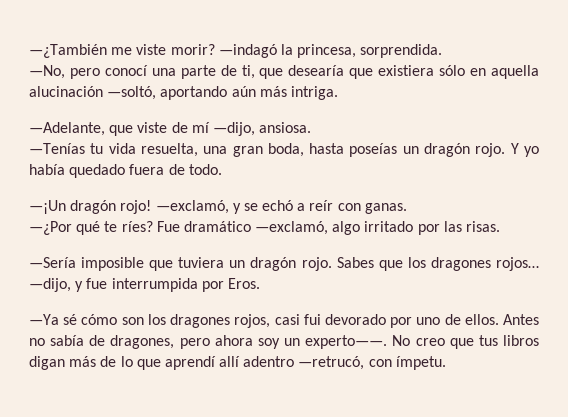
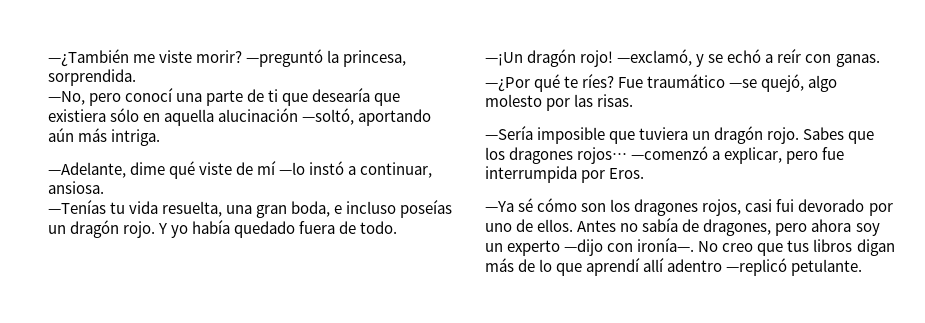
- —indagó la princesa, sorprendida.
+ —preguntó la princesa, sorprendida.
- —No, pero conocí una parte de ti, que desearía que existiera sólo en aquella alucinación —soltó, aportando aún más intriga.
+ —No, pero conocí una parte de ti que desearía que existiera sólo en aquella alucinación —soltó, aportando aún más intriga.
- —Adelante, que viste de mí —dijo, ansiosa.
+ —Adelante, dime qué viste de mí —lo instó a continuar, ansiosa.
- —Tenías tu vida resuelta, una gran boda, hasta poseías un dragón rojo.
+ —Tenías tu vida resuelta, una gran boda, e incluso poseías un dragón rojo.
- Fue dramático —exclamó, algo irritado por las risas.
+ Fue traumático —se quejó, algo molesto por las risas.
- —dijo, y fue interrumpida por Eros.
+ —comenzó a explicar, pero fue interrumpida por Eros.
- Antes no sabía de dragones, pero ahora soy un experto——.
+ Antes no sabía de dragones, pero ahora soy un experto —dijo con ironía—.
- No creo que tus libros digan más de lo que aprendí allí adentro —retrucó, con ímpetu.
+ No creo que tus libros digan más de lo que aprendí allí adentro —replicó petulante.

